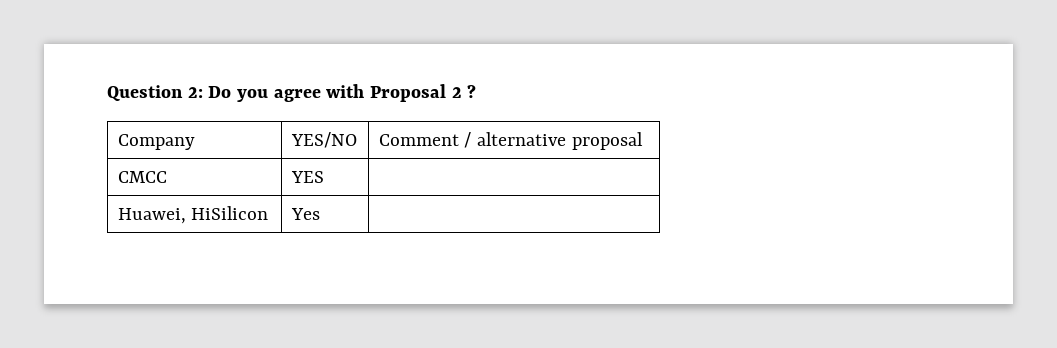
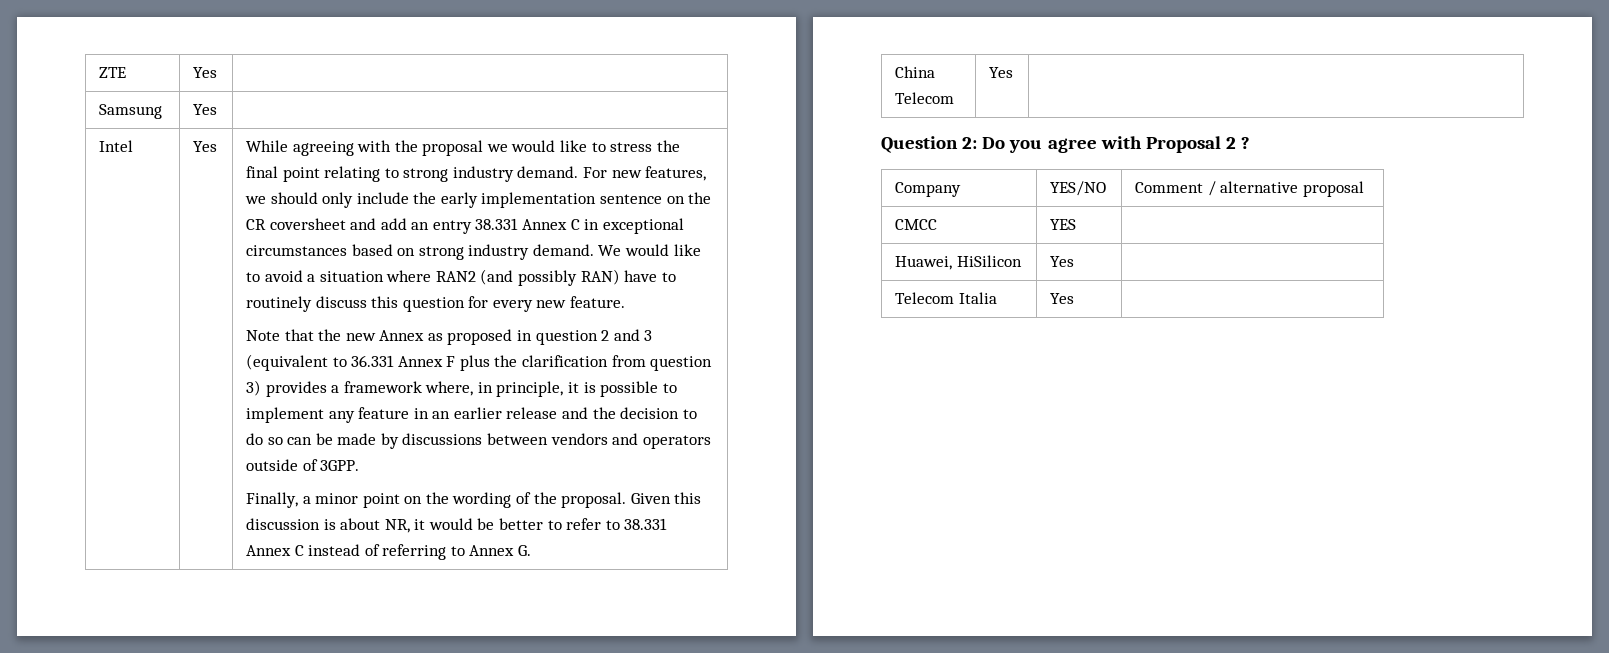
+ ZTE | Yes |
+ Samsung | Yes |
+ Intel | Yes | While agreeing with the proposal we would like to stress the final point relating to strong industry demand. For new features, we should only include the early implementation sentence on the CR coversheet and add an entry 38.331 Annex C in exceptional circumstances based on strong industry demand. We would like to avoid a situation where RAN2 (and possibly RAN) have to routinely discuss this question for every new feature.
+ Note that the new Annex as proposed in question 2 and 3 (equivalent to 36.331 Annex F plus the clarification from question 3) provides a framework where, in principle, it is possible to implement any feature in an earlier release and the decision to do so can be made by discussions between vendors and operators outside of 3GPP.
+ Finally, a minor point on the wording of the proposal. Given this discussion is about NR, it would be better to refer to 38.331 Annex C instead of referring to Annex G.
+ China Telecom | Yes |
+ Telecom Italia | Yes |

